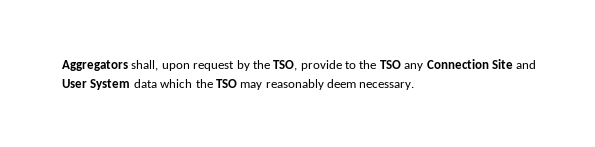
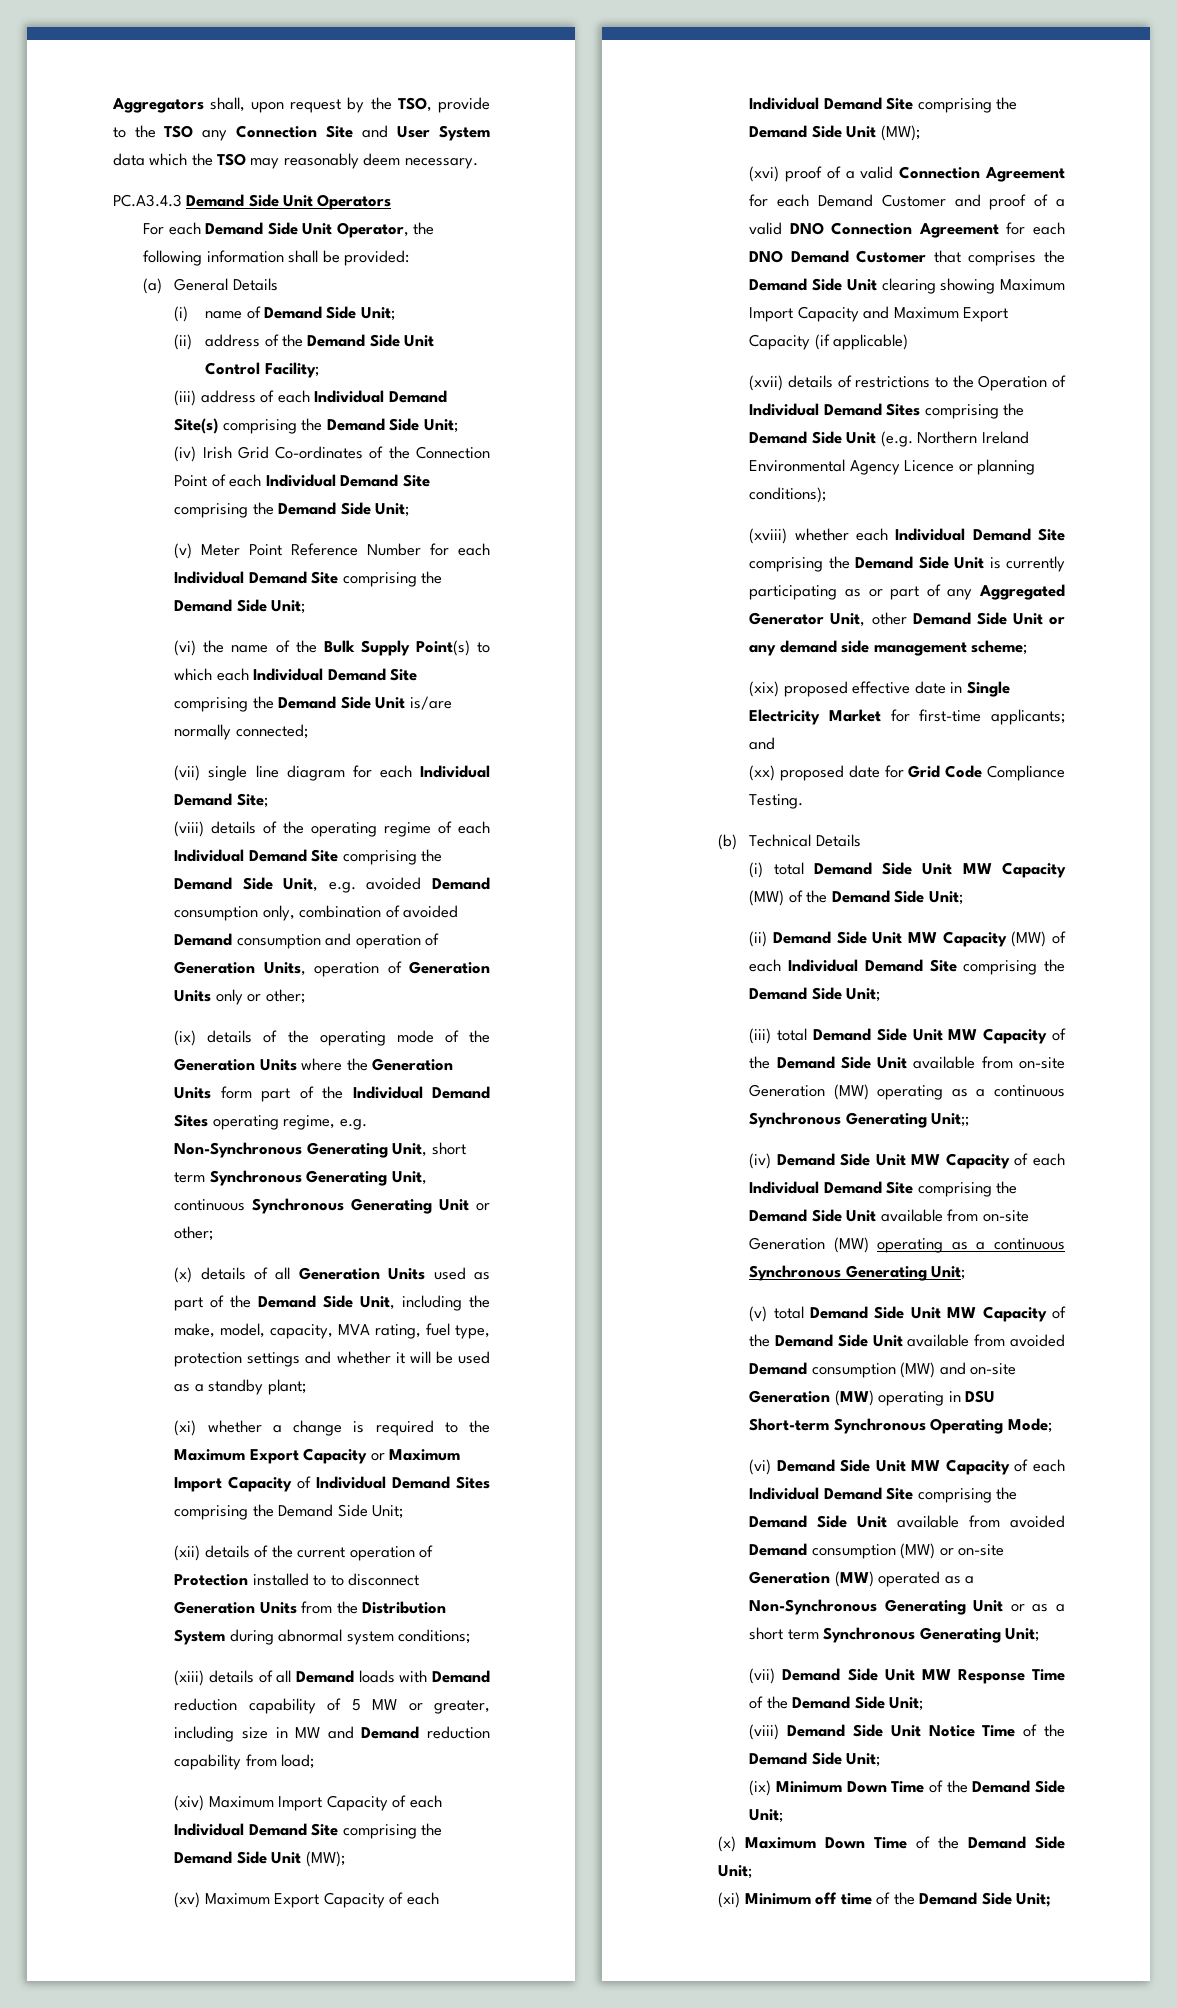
+ PC.A3.4.3 Demand Side Unit Operators
+ For each Demand Side Unit Operator, the following information shall be provided:
+ (a) General Details
+ (i) name of Demand Side Unit;
+ (ii) address of the Demand Side Unit Control Facility;
+ (iii) address of each Individual Demand Site(s) comprising the Demand Side Unit;
+ (iv) Irish Grid Co-ordinates of the Connection Point of each Individual Demand Site comprising the Demand Side Unit;
+ (v) Meter Point Reference Number for each Individual Demand Site comprising the Demand Side Unit;
+ (vi) the name of the Bulk Supply Point(s) to which each Individual Demand Site comprising the Demand Side Unit is/are normally connected;
+ (vii) single line diagram for each Individual Demand Site;
+ (viii) details of the operating regime of each Individual Demand Site comprising the Demand Side Unit, e.g. avoided Demand consumption only, combination of avoided Demand consumption and operation of Generation Units, operation of Generation Units only or other;
+ (ix) details of the operating mode of the Generation Units where the Generation Units form part of the Individual Demand Sites operating regime, e.g. Non-Synchronous Generating Unit, short term Synchronous Generating Unit, continuous Synchronous Generating Unit or other;
+ (x) details of all Generation Units used as part of the Demand Side Unit, including the make, model, capacity, MVA rating, fuel type, protection settings and whether it will be used as a standby plant;
+ (xi) whether a change is required to the Maximum Export Capacity or Maximum Import Capacity of Individual Demand Sites comprising the Demand Side Unit;
+ (xii) details of the current operation of Protection installed to to disconnect Generation Units from the Distribution System during abnormal system conditions;
+ (xiii) details of all Demand loads with Demand reduction capability of 5 MW or greater, including size in MW and Demand reduction capability from load;
+ (xiv) Maximum Import Capacity of each Individual Demand Site comprising the Demand Side Unit (MW);
+ (xv) Maximum Export Capacity of each Individual Demand Site comprising the Demand Side Unit (MW);
+ (xvi) proof of a valid Connection Agreement for each Demand Customer and proof of a valid DNO Connection Agreement for each DNO Demand Customer that comprises the Demand Side Unit clearing showing Maximum Import Capacity and Maximum Export Capacity (if applicable)
+ (xvii) details of restrictions to the Operation of Individual Demand Sites comprising the Demand Side Unit (e.g. Northern Ireland Environmental Agency Licence or planning conditions);
+ (xviii) whether each Individual Demand Site comprising the Demand Side Unit is currently participating as or part of any Aggregated Generator Unit, other Demand Side Unit or any demand side management scheme;
+ (xix) proposed effective date in Single Electricity Market for first-time applicants; and
+ (xx) proposed date for Grid Code Compliance Testing.
+ (b) Technical Details
+ (i) total Demand Side Unit MW Capacity (MW) of the Demand Side Unit;
+ (ii) Demand Side Unit MW Capacity (MW) of each Individual Demand Site comprising the Demand Side Unit;
+ (iii) total Demand Side Unit MW Capacity of the Demand Side Unit available from on-site Generation (MW) operating as a continuous Synchronous Generating Unit;;
+ (iv) Demand Side Unit MW Capacity of each Individual Demand Site comprising the Demand Side Unit available from on-site Generation (MW) operating as a continuous Synchronous Generating Unit;
+ (v) total Demand Side Unit MW Capacity of the Demand Side Unit available from avoided Demand consumption (MW) and on-site Generation (MW) operating in DSU Short-term Synchronous Operating Mode;
+ (vi) Demand Side Unit MW Capacity of each Individual Demand Site comprising the Demand Side Unit available from avoided Demand consumption (MW) or on-site Generation (MW) operated as a Non-Synchronous Generating Unit or as a short term Synchronous Generating Unit;
+ (vii) Demand Side Unit MW Response Time of the Demand Side Unit;
+ (viii) Demand Side Unit Notice Time of the Demand Side Unit;
+ (ix) Minimum Down Time of the Demand Side Unit;
+ (x) Maximum Down Time of the Demand Side Unit;
+ (xi) Minimum off time of the Demand Side Unit;

